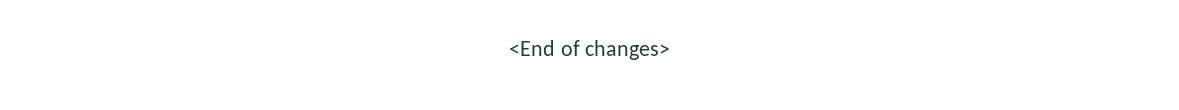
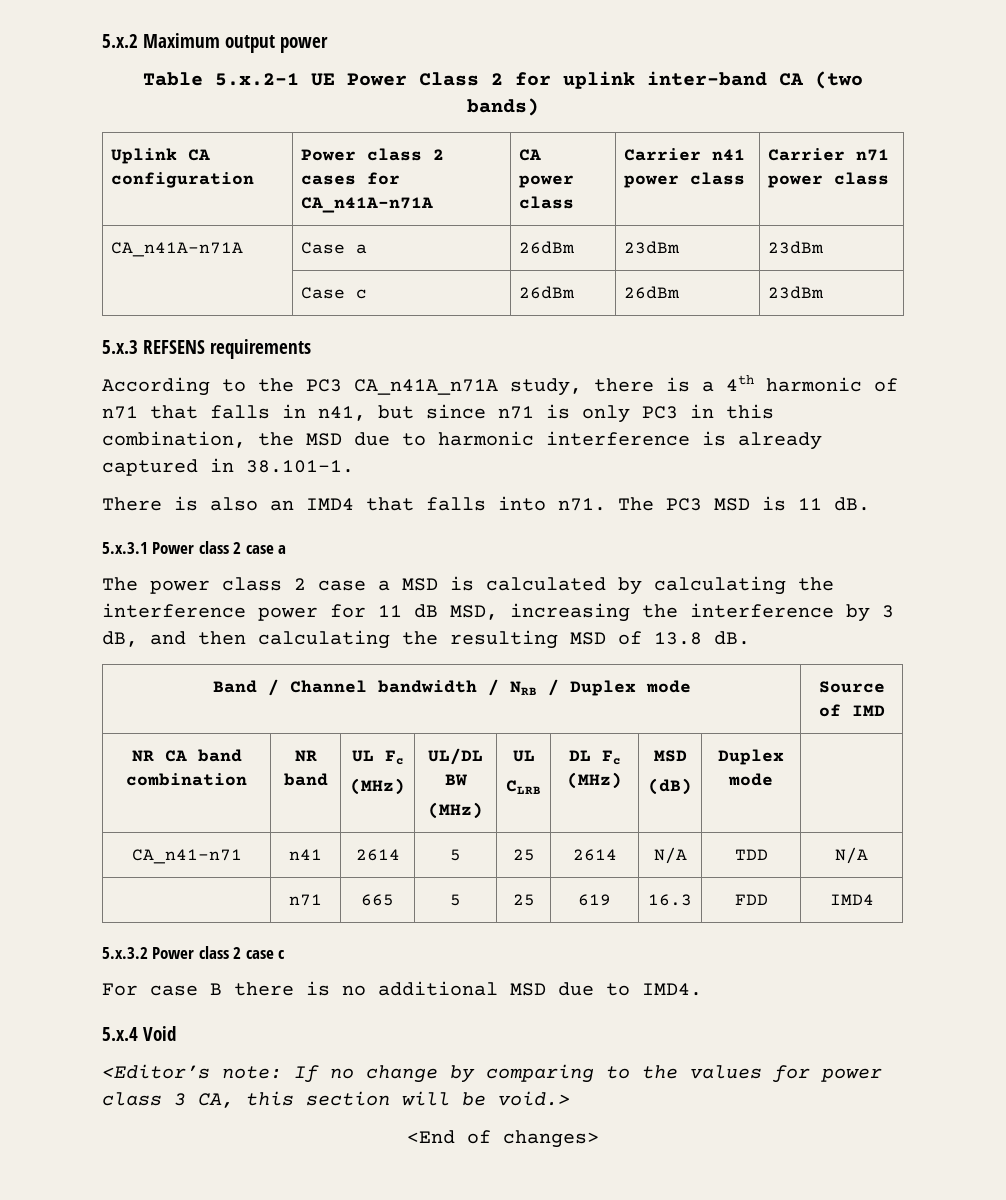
+ 5.x.2 Maximum output power
+ Table 5.x.2-1 UE Power Class 2 for uplink inter-band CA (two bands)
+ Uplink CA configuration | Power class 2 cases for CA_n41A-n71A | CA power class | Carrier n41 power class | Carrier n71 power class
+ CA_n41A-n71A | Case a | 26dBm | 23dBm | 23dBm
+ | Case c | 26dBm | 26dBm | 23dBm
+ 5.x.3 REFSENS requirements
+ According to the PC3 CA_n41A_n71A study, there is a 4th harmonic of n71 that falls in n41, but since n71 is only PC3 in this combination, the MSD due to harmonic interference is already captured in 38.101-1.
+ There is also an IMD4 that falls into n71. The PC3 MSD is 11 dB.
+ 5.x.3.1 Power class 2 case a
+ The power class 2 case a MSD is calculated by calculating the interference power for 11 dB MSD, increasing the interference by 3 dB, and then calculating the resulting MSD of 13.8 dB.
+ Band / Channel bandwidth / NRB / Duplex mode | Source of IMD
+ NR CA band combination | NR band | UL Fc
+ (MHz) | UL/DL BW
+ (MHz) | UL
+ CLRB | DL Fc (MHz) | MSD
+ (dB) | Duplex mode |
+ CA_n41-n71 | n41 | 2614 | 5 | 25 | 2614 | N/A | TDD | N/A
+ | n71 | 665 | 5 | 25 | 619 | 16.3 | FDD | IMD4
+ 5.x.3.2 Power class 2 case c
+ For case B there is no additional MSD due to IMD4.
+ 5.x.4 Void
+ <Editor’s note: If no change by comparing to the values for power class 3 CA, this section will be void.>

